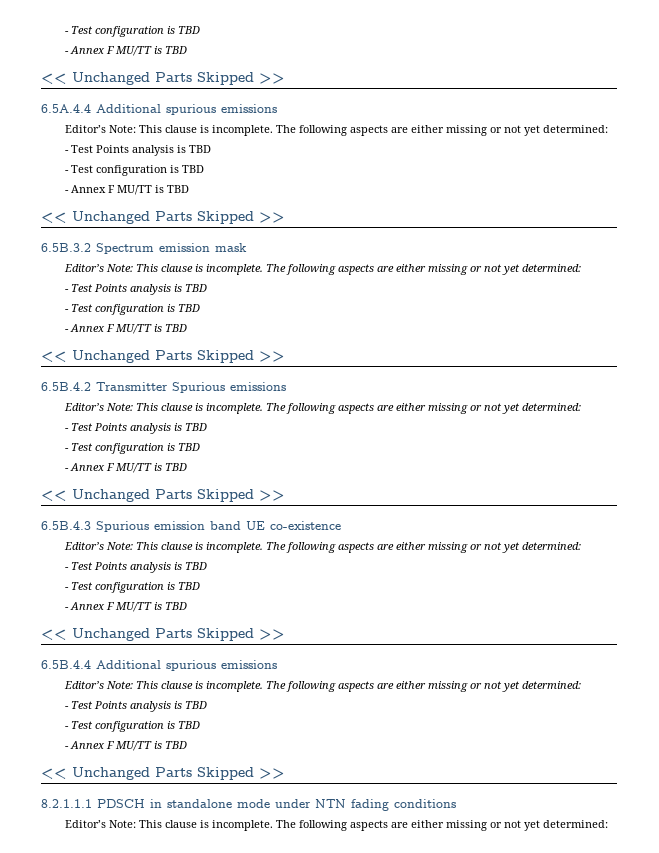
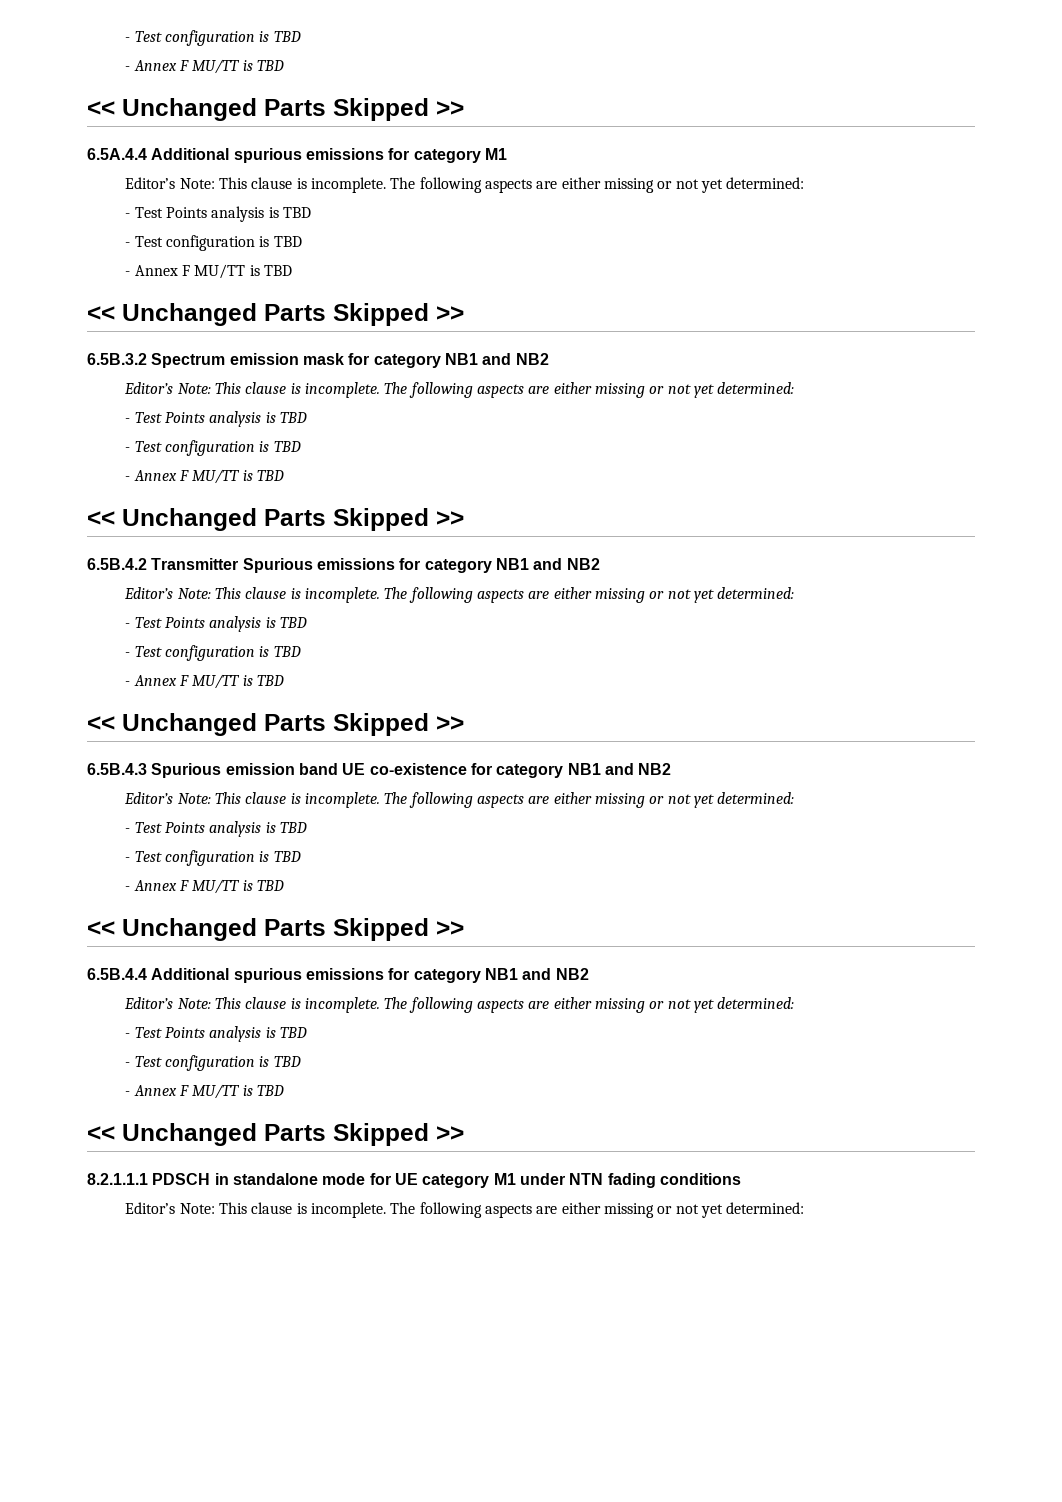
- 6.5A.4.4 Additional spurious emissions
+ 6.5A.4.4 Additional spurious emissions for category M1
- 6.5B.3.2 Spectrum emission mask
+ 6.5B.3.2 Spectrum emission mask for category NB1 and NB2
- 6.5B.4.2 Transmitter Spurious emissions
+ 6.5B.4.2 Transmitter Spurious emissions for category NB1 and NB2
- 6.5B.4.3 Spurious emission band UE co-existence
+ 6.5B.4.3 Spurious emission band UE co-existence for category NB1 and NB2
- 6.5B.4.4 Additional spurious emissions
+ 6.5B.4.4 Additional spurious emissions for category NB1 and NB2
- 8.2.1.1.1 PDSCH in standalone mode under NTN fading conditions
+ 8.2.1.1.1 PDSCH in standalone mode for UE category M1 under NTN fading conditions

